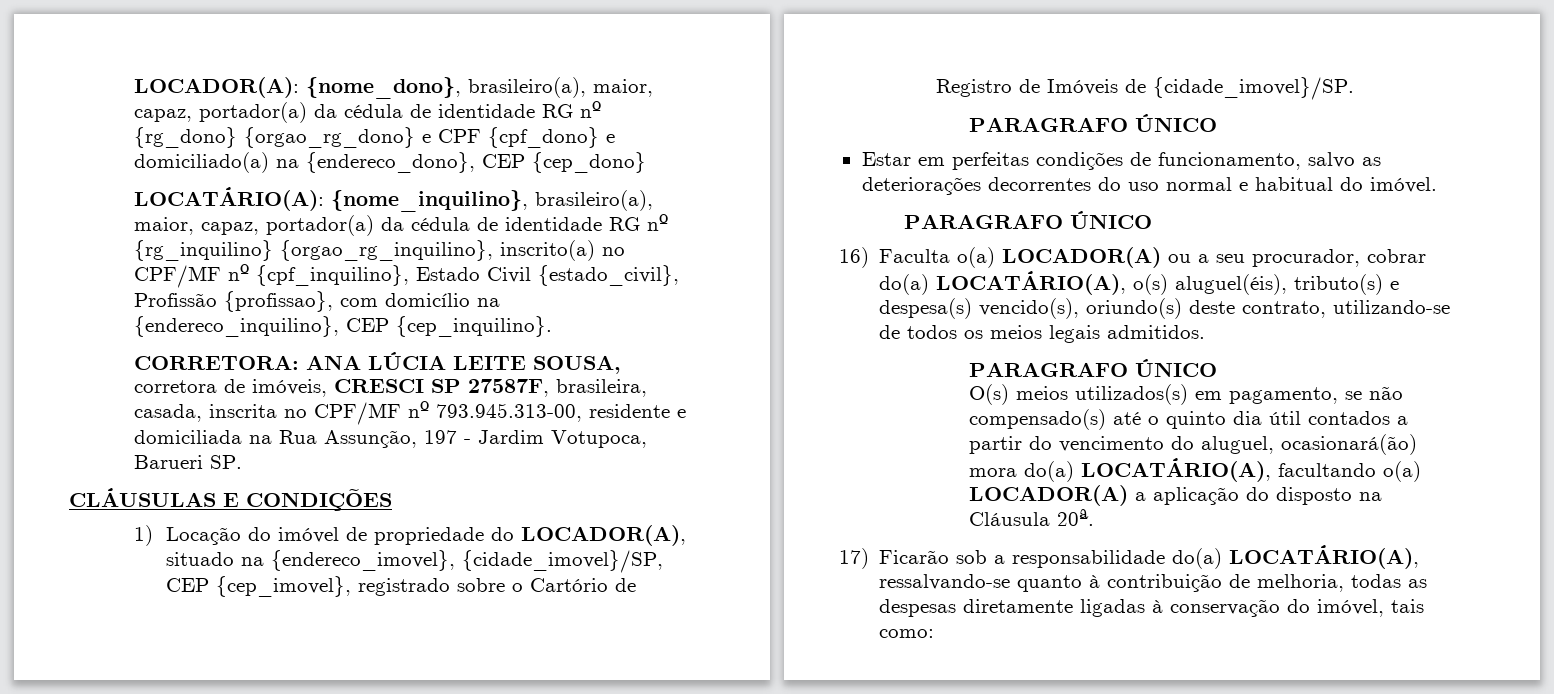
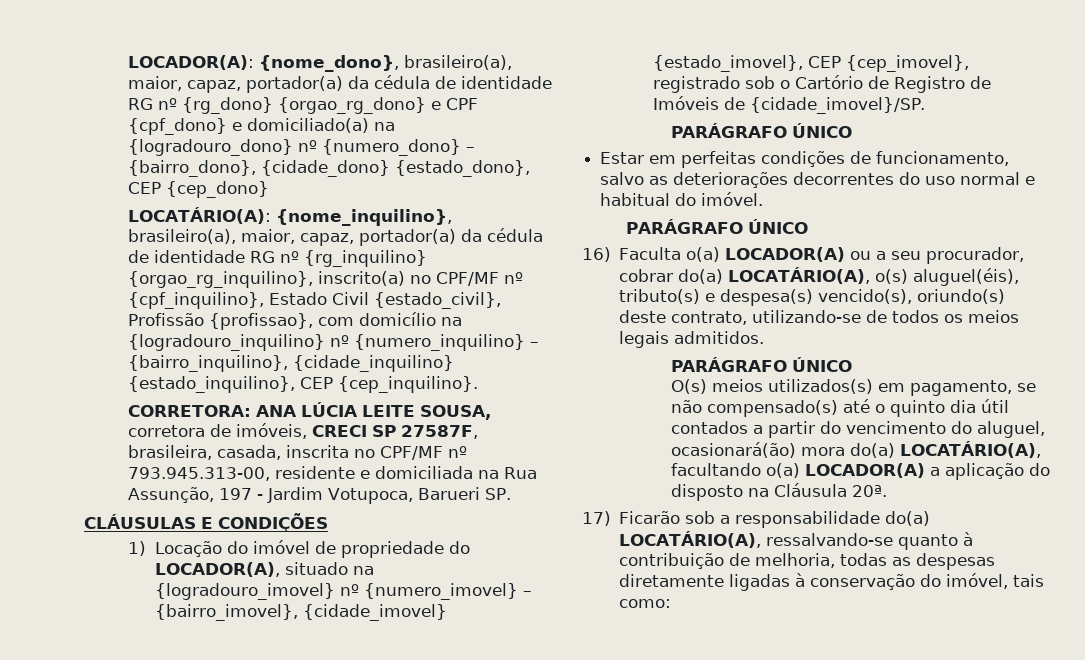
- LOCADOR(A): {nome_dono}, brasileiro(a), maior, capaz, portador(a) da cédula de identidade RG nº {rg_dono} {orgao_rg_dono} e CPF {cpf_dono} e domiciliado(a) na {endereco_dono}, CEP {cep_dono}
+ LOCADOR(A): {nome_dono}, brasileiro(a), maior, capaz, portador(a) da cédula de identidade RG nº {rg_dono} {orgao_rg_dono} e CPF {cpf_dono} e domiciliado(a) na {logradouro_dono} nº {numero_dono} – {bairro_dono}, {cidade_dono} {estado_dono}, CEP {cep_dono}
- LOCATÁRIO(A): {nome_inquilino}, brasileiro(a), maior, capaz, portador(a) da cédula de identidade RG nº {rg_inquilino} {orgao_rg_inquilino}, inscrito(a) no CPF/MF nº {cpf_inquilino}, Estado Civil {estado_civil}, Profissão {profissao}, com domicílio na {endereco_inquilino}, CEP {cep_inquilino}.
+ LOCATÁRIO(A): {nome_inquilino}, brasileiro(a), maior, capaz, portador(a) da cédula de identidade RG nº {rg_inquilino} {orgao_rg_inquilino}, inscrito(a) no CPF/MF nº {cpf_inquilino}, Estado Civil {estado_civil}, Profissão {profissao}, com domicílio na {logradouro_inquilino} nº {numero_inquilino} – {bairro_inquilino}, {cidade_inquilino} {estado_inquilino}, CEP {cep_inquilino}.
- CORRETORA: ANA LÚCIA LEITE SOUSA, corretora de imóveis, CRESCI SP 27587F, brasileira, casada, inscrita no CPF/MF nº 793.945.313-00, residente e domiciliada na Rua Assunção, 197 - Jardim Votupoca, Barueri SP.
+ CORRETORA: ANA LÚCIA LEITE SOUSA, corretora de imóveis, CRECI SP 27587F, brasileira, casada, inscrita no CPF/MF nº 793.945.313-00, residente e domiciliada na Rua Assunção, 197 - Jardim Votupoca, Barueri SP.
- 1) Locação do imóvel de propriedade do LOCADOR(A), situado na {endereco_imovel}, {cidade_imovel}/SP, CEP {cep_imovel}, registrado sobre o Cartório de Registro de Imóveis de {cidade_imovel}/SP.
- PARAGRAFO ÚNICO
+ 1) Locação do imóvel de propriedade do LOCADOR(A), situado na {logradouro_imovel} nº {numero_imovel} – {bairro_imovel}, {cidade_imovel} {estado_imovel}, CEP {cep_imovel}, registrado sob o Cartório de Registro de Imóveis de {cidade_imovel}/SP.
+ PARÁGRAFO ÚNICO
  Estar em perfeitas condições de funcionamento, salvo as deteriorações decorrentes do uso normal e habitual do imóvel.
- PARAGRAFO ÚNICO
+ PARÁGRAFO ÚNICO
  16) Faculta o(a) LOCADOR(A) ou a seu procurador, cobrar do(a) LOCATÁRIO(A), o(s) aluguel(éis), tributo(s) e despesa(s) vencido(s), oriundo(s) deste contrato, utilizando-se de todos os meios legais admitidos.
- PARAGRAFO ÚNICO
+ PARÁGRAFO ÚNICO

